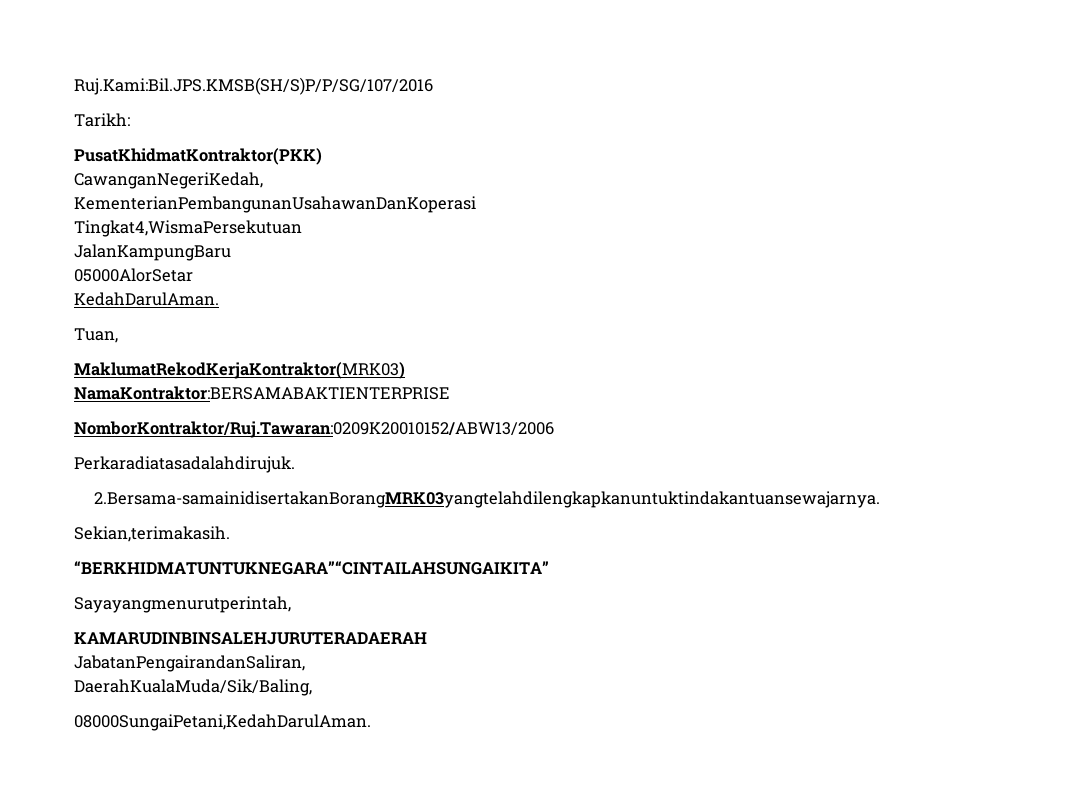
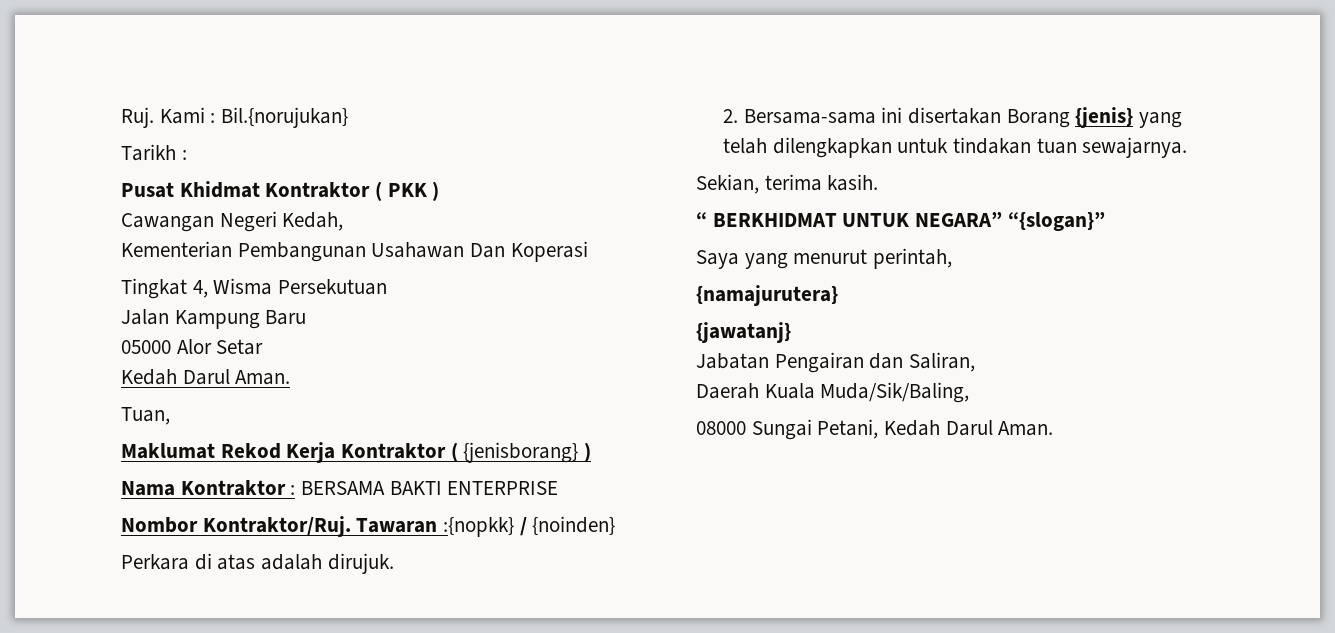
- Ruj.Kami:Bil.JPS.KMSB(SH/S)P/P/SG/107/2016
- Tarikh:
- PusatKhidmatKontraktor(PKK)
- CawanganNegeriKedah,
- KementerianPembangunanUsahawanDanKoperasi
- Tingkat4,WismaPersekutuan
- JalanKampungBaru
- 05000AlorSetar
- KedahDarulAman.
+ Ruj. Kami : Bil.{norujukan}
+ Tarikh :
+ Pusat Khidmat Kontraktor ( PKK )
+ Cawangan Negeri Kedah,
+ Kementerian Pembangunan Usahawan Dan Koperasi
+ Tingkat 4, Wisma Persekutuan
+ Jalan Kampung Baru
+ 05000 Alor Setar
+ Kedah Darul Aman.
  Tuan,
- MaklumatRekodKerjaKontraktor(MRK03)
- NamaKontraktor:BERSAMABAKTIENTERPRISE
- NomborKontraktor/Ruj.Tawaran:0209K20010152/ABW13/2006
- Perkaradiatasadalahdirujuk.
- 2.Bersama-samainidisertakanBorangMRK03yangtelahdilengkapkanuntuktindakantuansewajarnya.
- Sekian,terimakasih.
- “BERKHIDMATUNTUKNEGARA”“CINTAILAHSUNGAIKITA”
- Sayayangmenurutperintah,
- KAMARUDINBINSALEHJURUTERADAERAH
- JabatanPengairandanSaliran,
- DaerahKualaMuda/Sik/Baling,
- 08000SungaiPetani,KedahDarulAman.
+ Maklumat Rekod Kerja Kontraktor ( {jenisborang} )
+ Nama Kontraktor : BERSAMA BAKTI ENTERPRISE
+ Nombor Kontraktor/Ruj. Tawaran :{nopkk} / {noinden}
+ Perkara di atas adalah dirujuk.
+ 2. Bersama-sama ini disertakan Borang {jenis} yang telah dilengkapkan untuk tindakan tuan sewajarnya.
+ Sekian, terima kasih.
+ “ BERKHIDMAT UNTUK NEGARA” “{slogan}”
+ Saya yang menurut perintah,
+ {namajurutera}
+ {jawatanj}
+ Jabatan Pengairan dan Saliran,
+ Daerah Kuala Muda/Sik/Baling,
+ 08000 Sungai Petani, Kedah Darul Aman.

